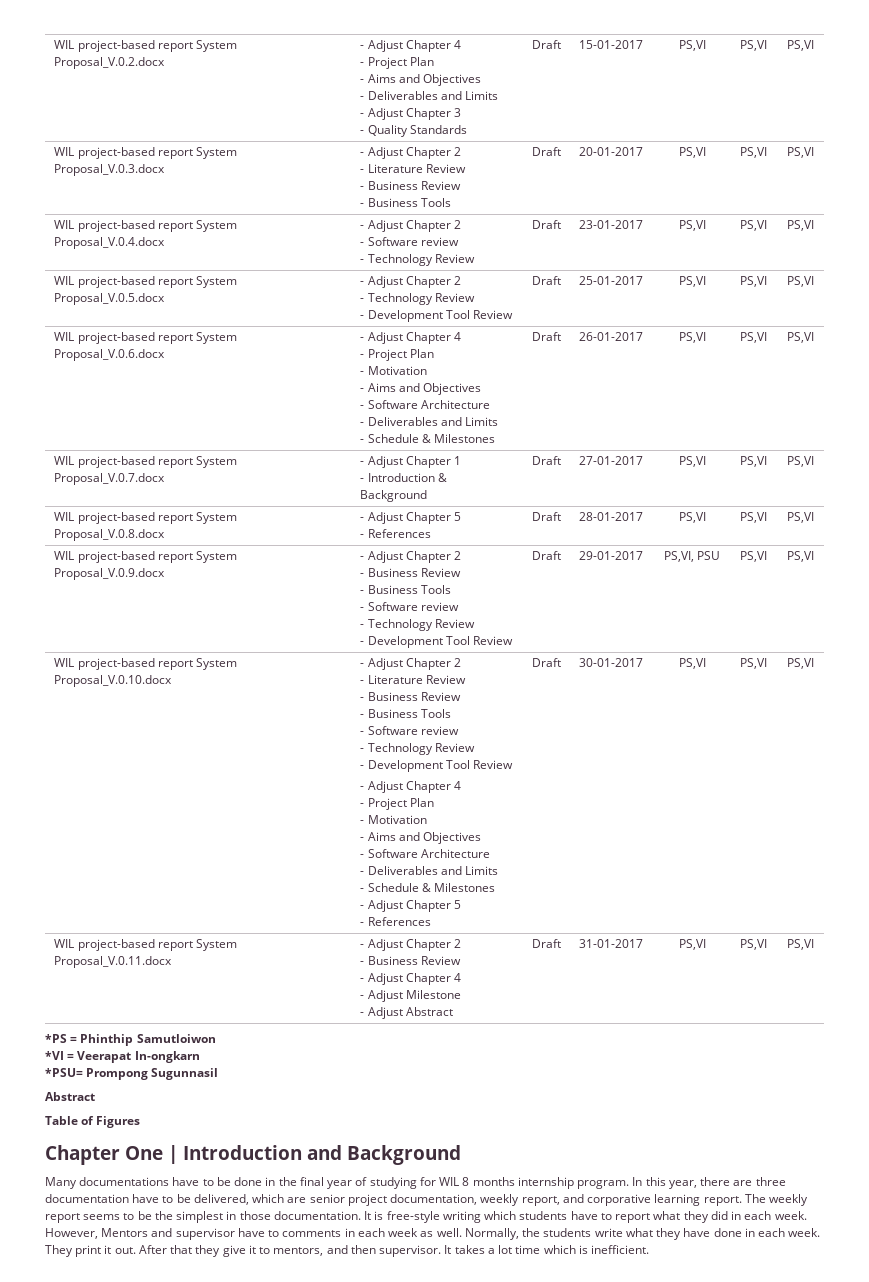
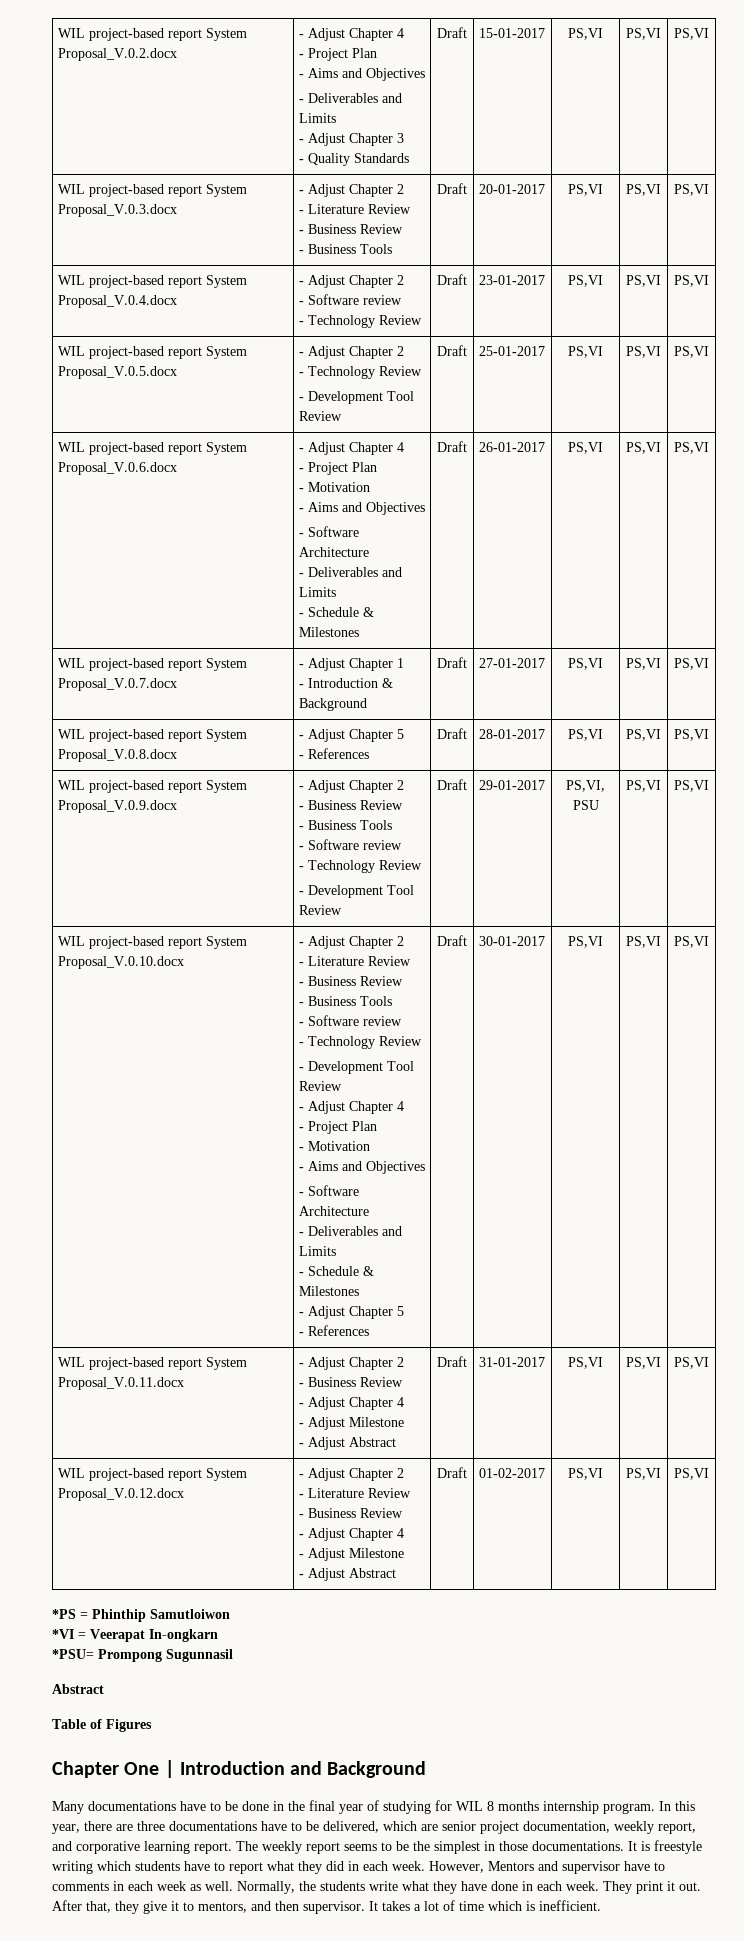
+ WIL project-based report System Proposal_V.0.12.docx | - Adjust Chapter 2
+ - Literature Review
+ - Business Review
+ - Adjust Chapter 4
+ - Adjust Milestone
+ - Adjust Abstract | Draft | 01-02-2017 | PS,VI | PS,VI | PS,VI
- In this year, there are three documentation have to be delivered, which are senior project documentation, weekly report, and corporative learning report.
+ In this year, there are three documentations have to be delivered, which are senior project documentation, weekly report, and corporative learning report.
- The weekly report seems to be the simplest in those documentation.
+ The weekly report seems to be the simplest in those documentations.
- It is free-style writing which students have to report what they did in each week.
+ It is freestyle writing which students have to report what they did in each week.
- After that they give it to mentors, and then supervisor.
+ After that, they give it to mentors, and then supervisor.
- It takes a lot time which is inefficient.
+ It takes a lot of time which is inefficient.

